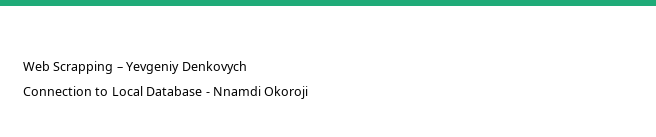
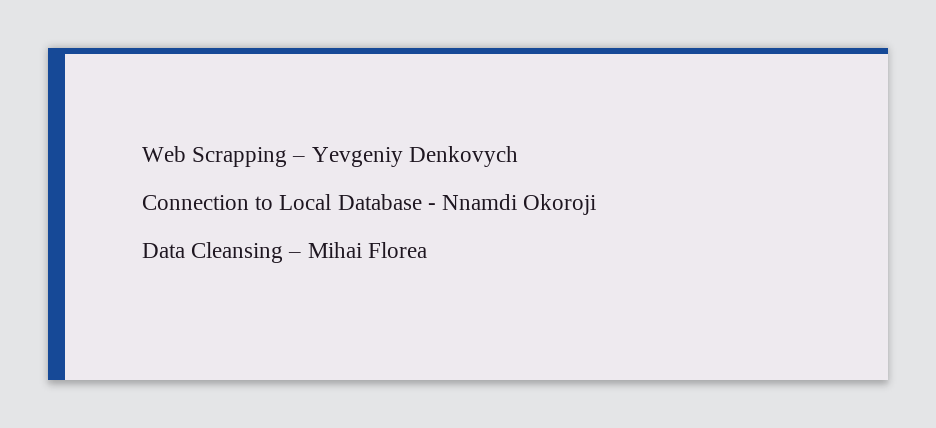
+ Data Cleansing – Mihai Florea

